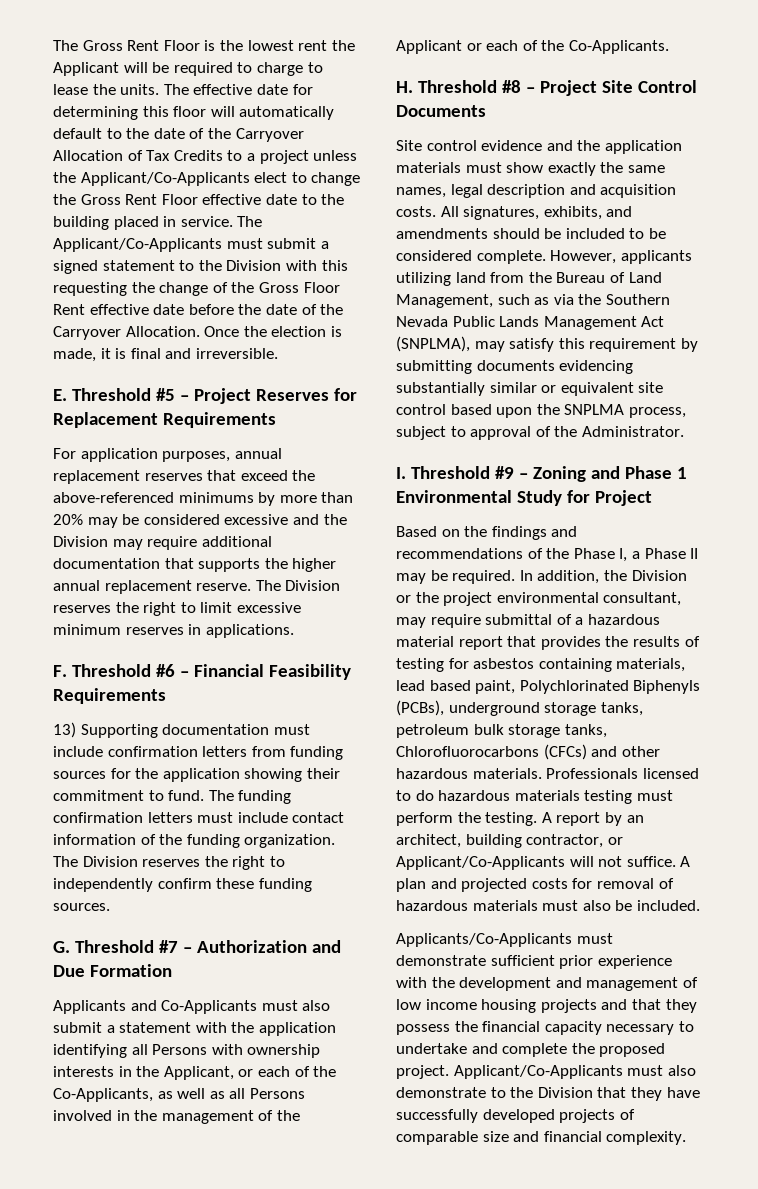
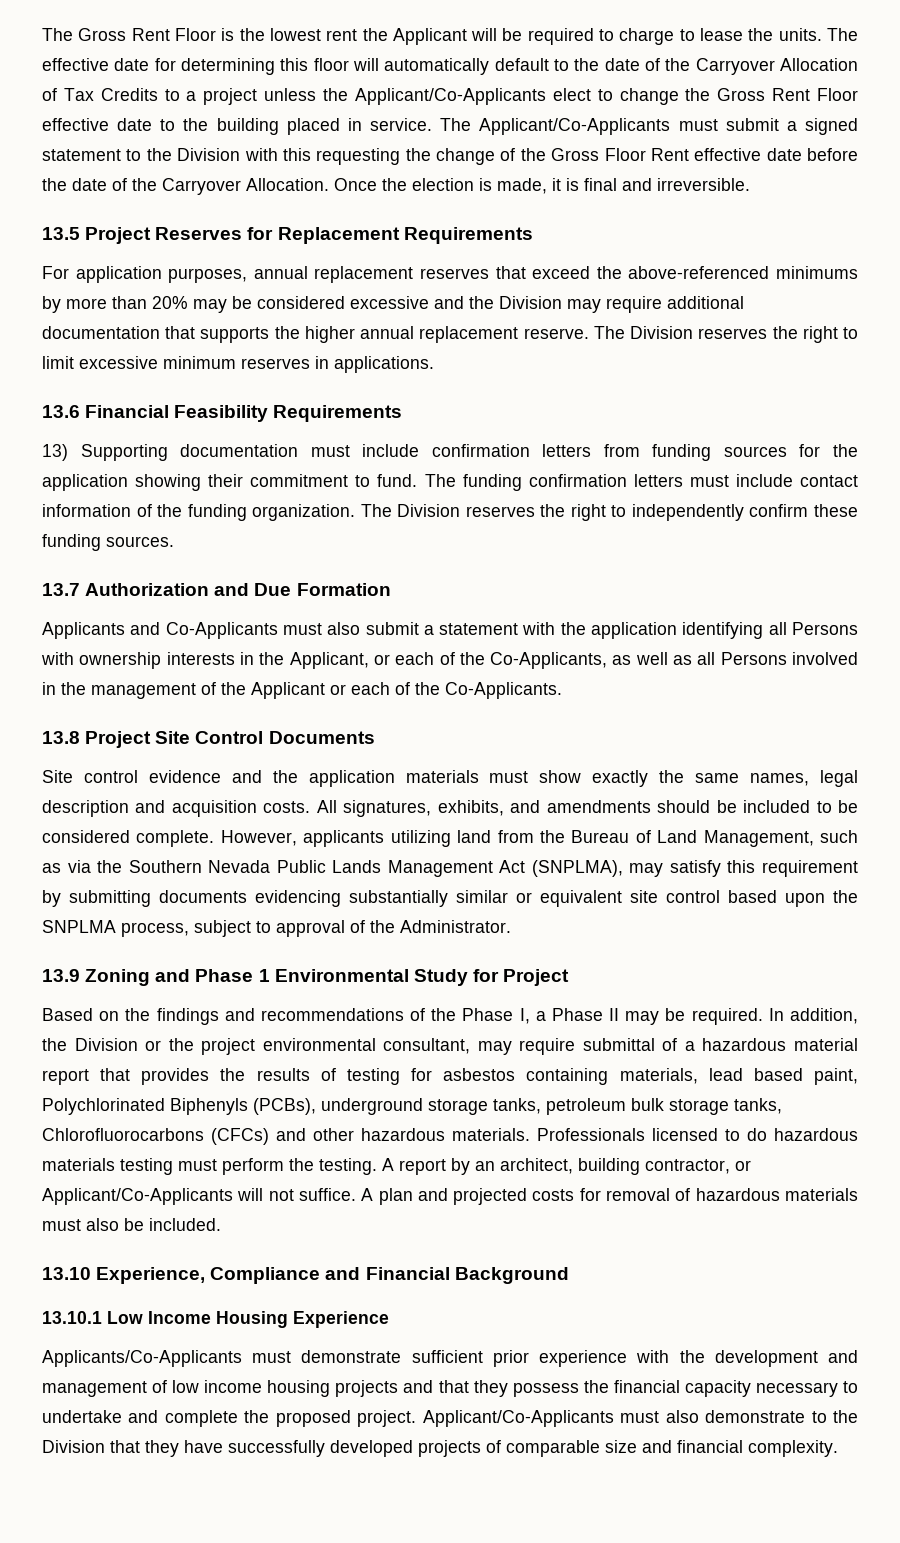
- E. Threshold #5 – Project Reserves for Replacement Requirements
+ 13.5 Project Reserves for Replacement Requirements
- F. Threshold #6 – Financial Feasibility Requirements
+ 13.6 Financial Feasibility Requirements
- G. Threshold #7 – Authorization and Due Formation
+ 13.7 Authorization and Due Formation
- H. Threshold #8 – Project Site Control Documents
+ 13.8 Project Site Control Documents
- I. Threshold #9 – Zoning and Phase 1 Environmental Study for Project
+ 13.9 Zoning and Phase 1 Environmental Study for Project
+ 13.10 Experience, Compliance and Financial Background
+ 13.10.1 Low Income Housing Experience

